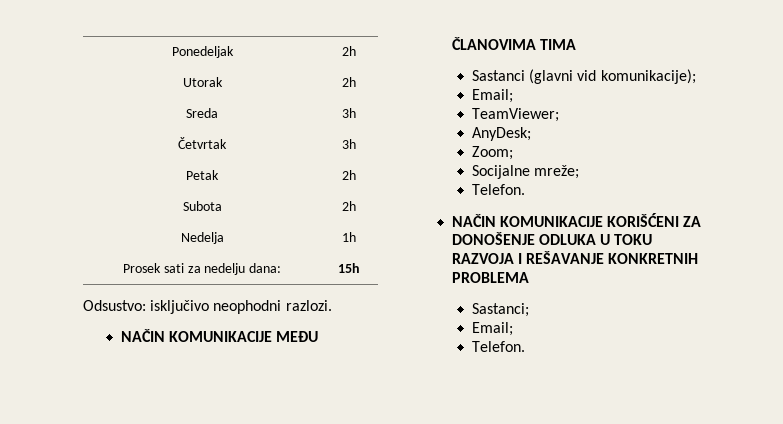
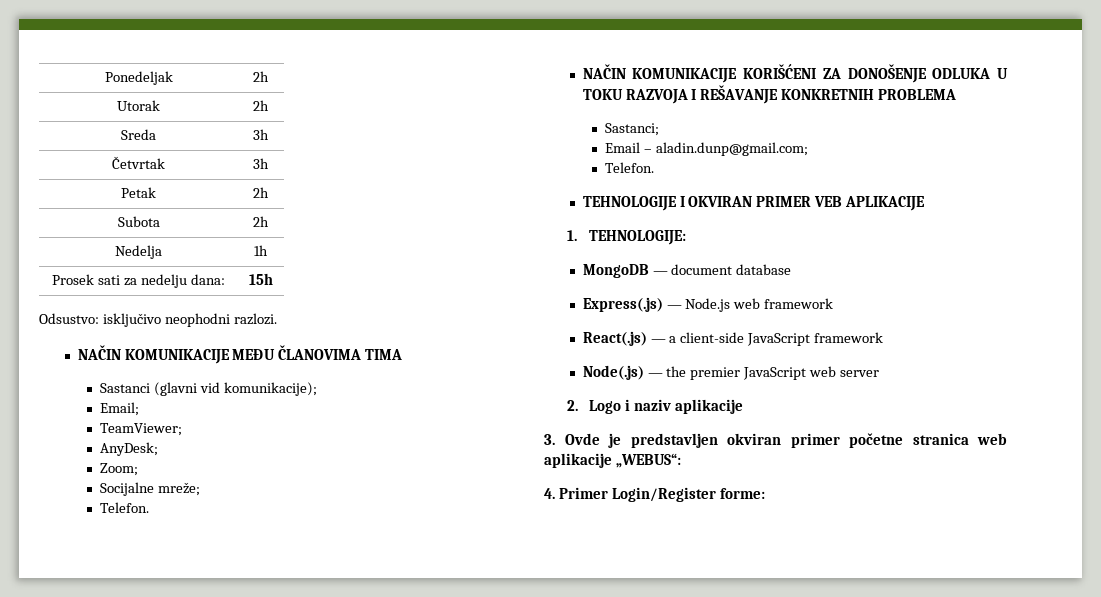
  Sastanci;
- Email;
+ Email – aladin.dunp@gmail.com;
  Telefon.
+ TEHNOLOGIJE I OKVIRAN PRIMER VEB APLIKACIJE
+ 1. TEHNOLOGIJE:
+ MongoDB — document database
+ Express(.js) — Node.js web framework
+ React(.js) — a client-side JavaScript framework
+ Node(.js) — the premier JavaScript web server
+ 2. Logo i naziv aplikacije
+ 3. Ovde je predstavljen okviran primer početne stranica web aplikacije „WEBUS“:
+ 4. Primer Login/Register forme:

